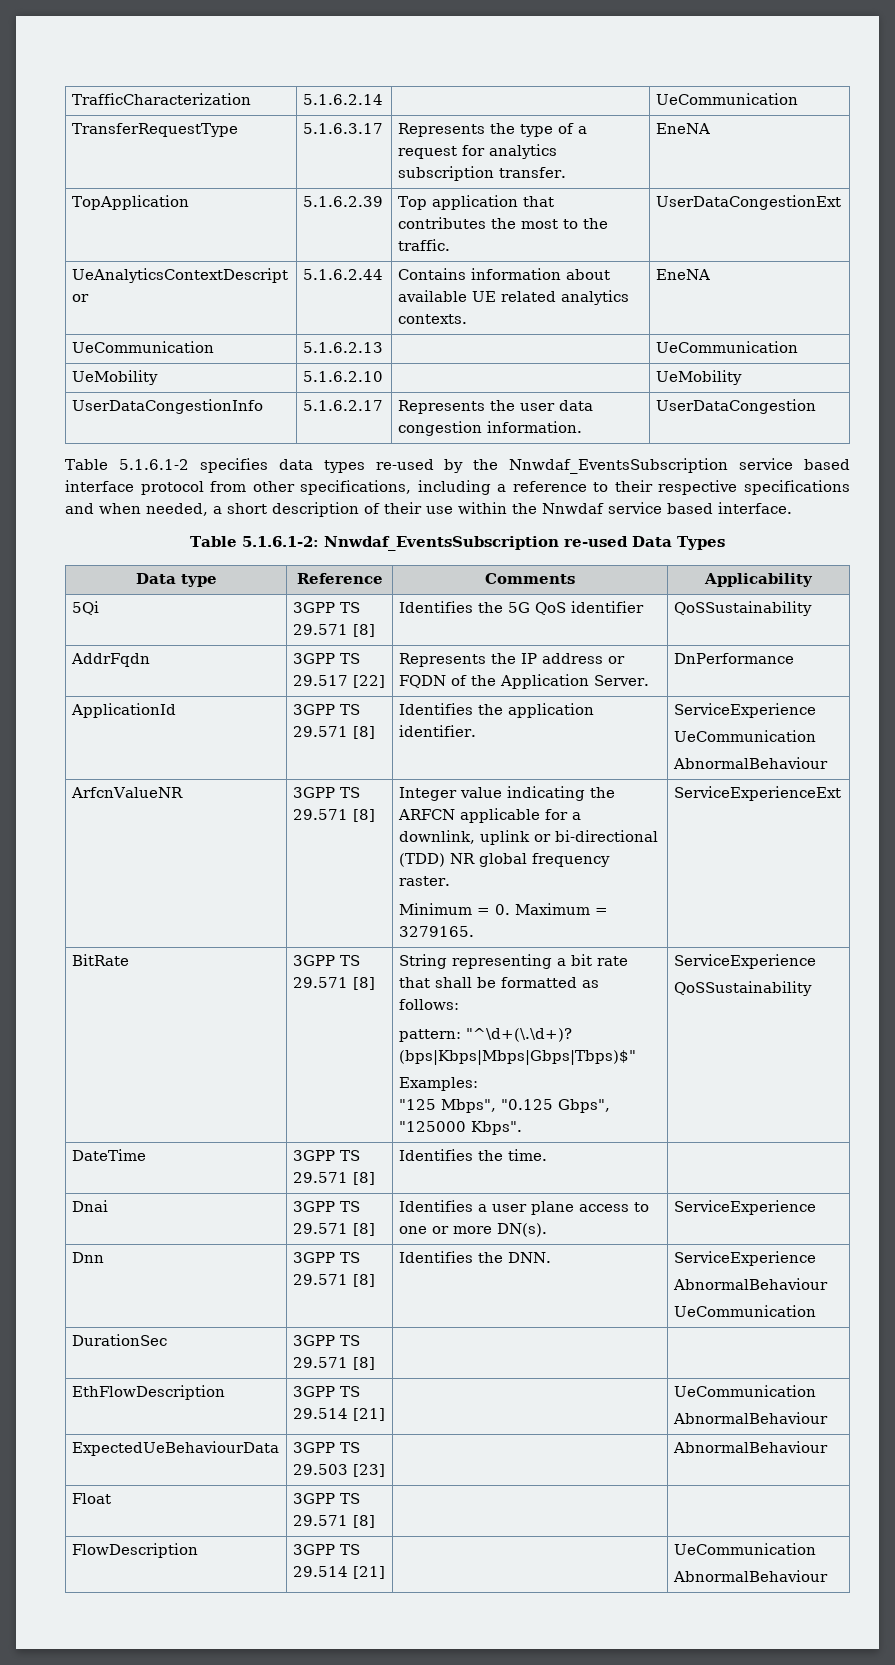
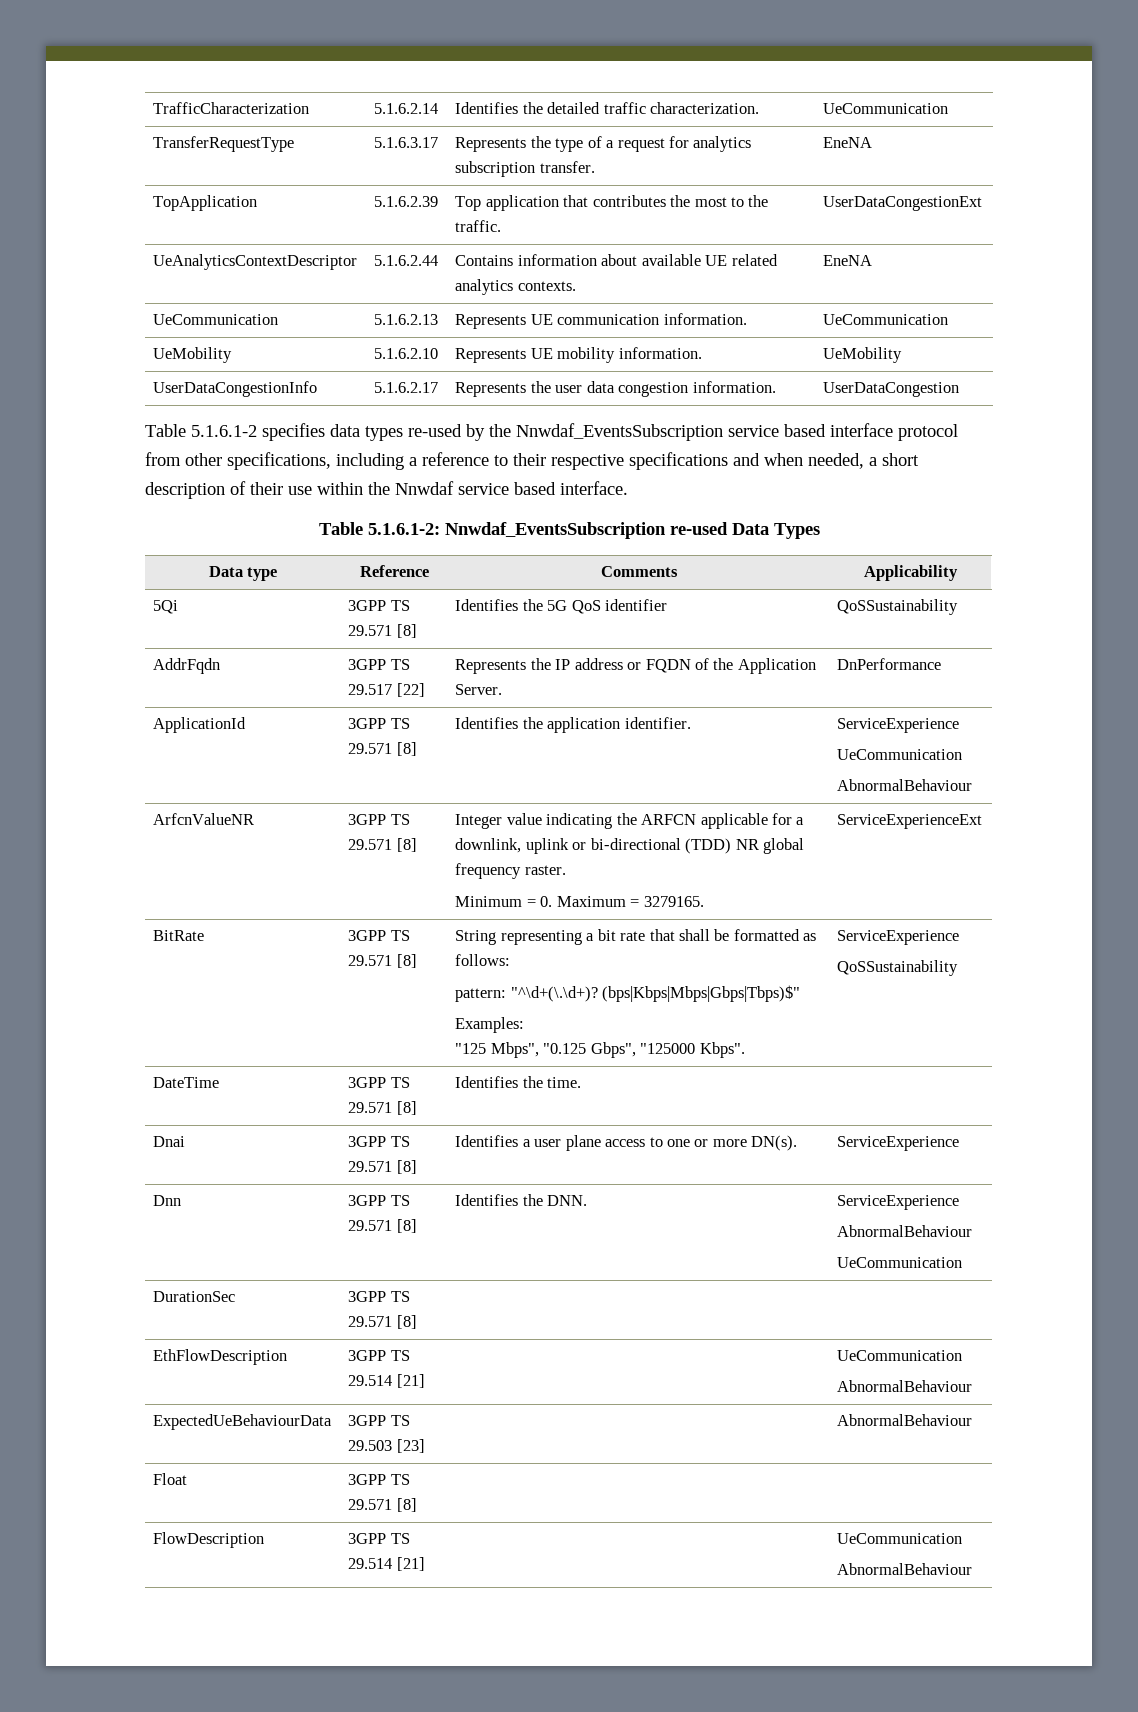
- TrafficCharacterization | 5.1.6.2.14 | | UeCommunication
+ TrafficCharacterization | 5.1.6.2.14 | Identifies the detailed traffic characterization. | UeCommunication
- UeCommunication | 5.1.6.2.13 | | UeCommunication
+ UeCommunication | 5.1.6.2.13 | Represents UE communication information. | UeCommunication
- UeMobility | 5.1.6.2.10 | | UeMobility
+ UeMobility | 5.1.6.2.10 | Represents UE mobility information. | UeMobility

